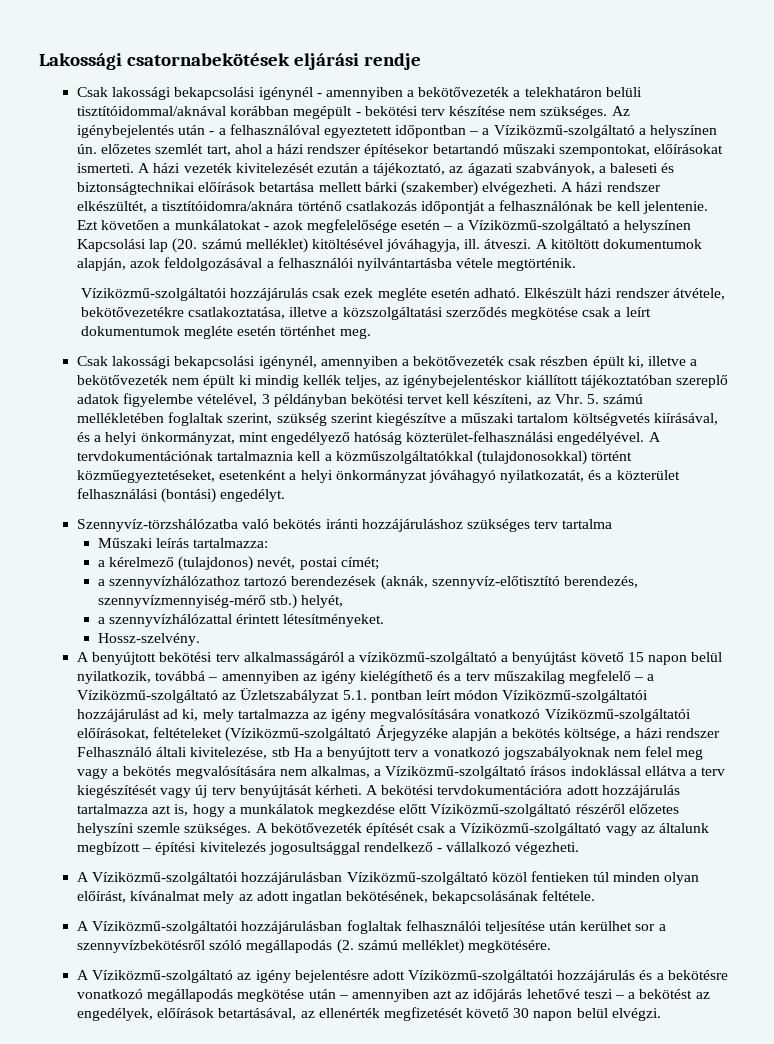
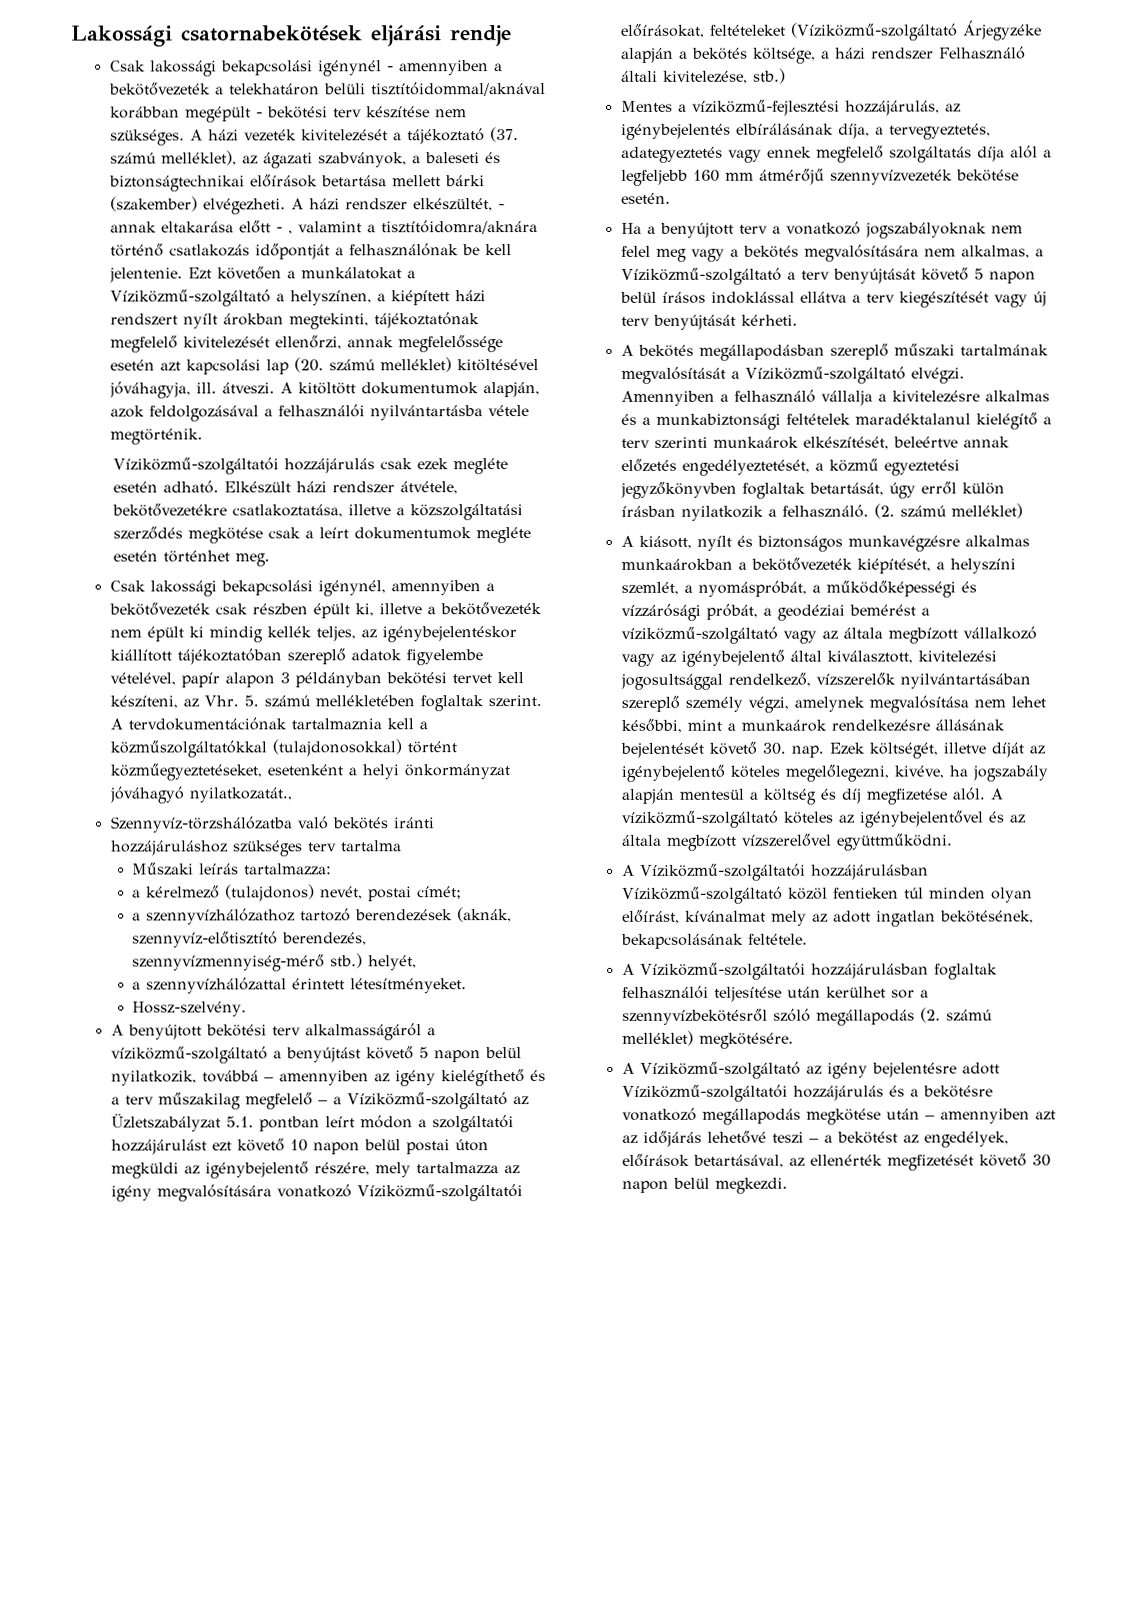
- Az igénybejelentés után - a felhasználóval egyeztetett időpontban – a Víziközmű-szolgáltató a helyszínen ún. előzetes szemlét tart, ahol a házi rendszer építésekor betartandó műszaki szempontokat, előírásokat ismerteti. A házi vezeték kivitelezését ezután a tájékoztató, az ágazati szabványok, a baleseti és biztonságtechnikai előírások betartása mellett bárki (szakember) elvégezheti.
+ A házi vezeték kivitelezését a tájékoztató (37. számú melléklet), az ágazati szabványok, a baleseti és biztonságtechnikai előírások betartása mellett bárki (szakember) elvégezheti.
- A házi rendszer elkészültét, a tisztítóidomra/aknára történő csatlakozás időpontját a felhasználónak be kell jelentenie.
+ A házi rendszer elkészültét, - annak eltakarása előtt - , valamint a tisztítóidomra/aknára történő csatlakozás időpontját a felhasználónak be kell jelentenie.
- Ezt követően a munkálatokat - azok megfelelősége esetén – a Víziközmű-szolgáltató a helyszínen Kapcsolási lap (20. számú melléklet) kitöltésével jóváhagyja, ill. átveszi.
+ Ezt követően a munkálatokat a Víziközmű-szolgáltató a helyszínen, a kiépített házi rendszert nyílt árokban megtekinti, tájékoztatónak megfelelő kivitelezését ellenőrzi, annak megfelelőssége esetén azt kapcsolási lap (20. számú melléklet) kitöltésével jóváhagyja, ill. átveszi.
- Csak lakossági bekapcsolási igénynél, amennyiben a bekötővezeték csak részben épült ki, illetve a bekötővezeték nem épült ki mindig kellék teljes, az igénybejelentéskor kiállított tájékoztatóban szereplő adatok figyelembe vételével, 3 példányban bekötési tervet kell készíteni, az Vhr. 5. számú mellékletében foglaltak szerint, szükség szerint kiegészítve a műszaki tartalom költségvetés kiírásával, és a helyi önkormányzat, mint engedélyező hatóság közterület-felhasználási engedélyével.
+ Csak lakossági bekapcsolási igénynél, amennyiben a bekötővezeték csak részben épült ki, illetve a bekötővezeték nem épült ki mindig kellék teljes, az igénybejelentéskor kiállított tájékoztatóban szereplő adatok figyelembe vételével, papír alapon 3 példányban bekötési tervet kell készíteni, az Vhr. 5. számú mellékletében foglaltak szerint.
- A tervdokumentációnak tartalmaznia kell a közműszolgáltatókkal (tulajdonosokkal) történt közműegyeztetéseket, esetenként a helyi önkormányzat jóváhagyó nyilatkozatát, és a közterület felhasználási (bontási) engedélyt.
+ A tervdokumentációnak tartalmaznia kell a közműszolgáltatókkal (tulajdonosokkal) történt közműegyeztetéseket, esetenként a helyi önkormányzat jóváhagyó nyilatkozatát.,
- A benyújtott bekötési terv alkalmasságáról a víziközmű-szolgáltató a benyújtást követő 15 napon belül nyilatkozik, továbbá – amennyiben az igény kielégíthető és a terv műszakilag megfelelő – a Víziközmű-szolgáltató az Üzletszabályzat 5.1. pontban leírt módon Víziközmű-szolgáltatói hozzájárulást ad ki, mely tartalmazza az igény megvalósítására vonatkozó Víziközmű-szolgáltatói előírásokat, feltételeket (Víziközmű-szolgáltató Árjegyzéke alapján a bekötés költsége, a házi rendszer Felhasználó általi kivitelezése, stb Ha a benyújtott terv a vonatkozó jogszabályoknak nem felel meg vagy a bekötés megvalósítására nem alkalmas, a Víziközmű-szolgáltató írásos indoklással ellátva a terv kiegészítését vagy új terv benyújtását kérheti. A bekötési tervdokumentációra adott hozzájárulás tartalmazza azt is, hogy a munkálatok megkezdése előtt Víziközmű-szolgáltató részéről előzetes helyszíni szemle szükséges. A bekötővezeték építését csak a Víziközmű-szolgáltató vagy az általunk megbízott – építési kivitelezés jogosultsággal rendelkező - vállalkozó végezheti.
+ A benyújtott bekötési terv alkalmasságáról a víziközmű-szolgáltató a benyújtást követő 5 napon belül nyilatkozik, továbbá – amennyiben az igény kielégíthető és a terv műszakilag megfelelő – a Víziközmű-szolgáltató az Üzletszabályzat 5.1. pontban leírt módon a szolgáltatói hozzájárulást ezt követő 10 napon belül postai úton megküldi az igénybejelentő részére, mely tartalmazza az igény megvalósítására vonatkozó Víziközmű-szolgáltatói előírásokat, feltételeket (Víziközmű-szolgáltató Árjegyzéke alapján a bekötés költsége, a házi rendszer Felhasználó általi kivitelezése, stb.)
+ Mentes a víziközmű-fejlesztési hozzájárulás, az igénybejelentés elbírálásának díja, a tervegyeztetés, adategyeztetés vagy ennek megfelelő szolgáltatás díja alól a legfeljebb 160 mm átmérőjű szennyvízvezeték bekötése esetén.
+ Ha a benyújtott terv a vonatkozó jogszabályoknak nem felel meg vagy a bekötés megvalósítására nem alkalmas, a Víziközmű-szolgáltató a terv benyújtását követő 5 napon belül írásos indoklással ellátva a terv kiegészítését vagy új terv benyújtását kérheti.
+ A bekötés megállapodásban szereplő műszaki tartalmának megvalósítását a Víziközmű-szolgáltató elvégzi. Amennyiben a felhasználó vállalja a kivitelezésre alkalmas és a munkabiztonsági feltételek maradéktalanul kielégítő a terv szerinti munkaárok elkészítését, beleértve annak előzetés engedélyeztetését, a közmű egyeztetési jegyzőkönyvben foglaltak betartását, úgy erről külön írásban nyilatkozik a felhasználó. (2. számú melléklet)
+ A kiásott, nyílt és biztonságos munkavégzésre alkalmas munkaárokban a bekötővezeték kiépítését, a helyszíni szemlét, a nyomáspróbát, a működőképességi és vízzárósági próbát, a geodéziai bemérést a víziközmű-szolgáltató vagy az általa megbízott vállalkozó vagy az igénybejelentő által kiválasztott, kivitelezési jogosultsággal rendelkező, vízszerelők nyilvántartásában szereplő személy végzi, amelynek megvalósítása nem lehet későbbi, mint a munkaárok rendelkezésre állásának bejelentését követő 30. nap. Ezek költségét, illetve díját az igénybejelentő köteles megelőlegezni, kivéve, ha jogszabály alapján mentesül a költség és díj megfizetése alól. A víziközmű-szolgáltató köteles az igénybejelentővel és az általa megbízott vízszerelővel együttműködni.
- A Víziközmű-szolgáltató az igény bejelentésre adott Víziközmű-szolgáltatói hozzájárulás és a bekötésre vonatkozó megállapodás megkötése után – amennyiben azt az időjárás lehetővé teszi – a bekötést az engedélyek, előírások betartásával, az ellenérték megfizetését követő 30 napon belül elvégzi.
+ A Víziközmű-szolgáltató az igény bejelentésre adott Víziközmű-szolgáltatói hozzájárulás és a bekötésre vonatkozó megállapodás megkötése után – amennyiben azt az időjárás lehetővé teszi – a bekötést az engedélyek, előírások betartásával, az ellenérték megfizetését követő 30 napon belül megkezdi.

